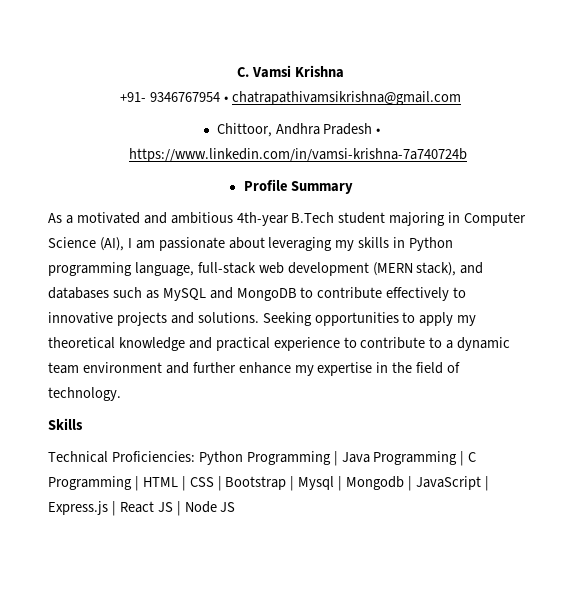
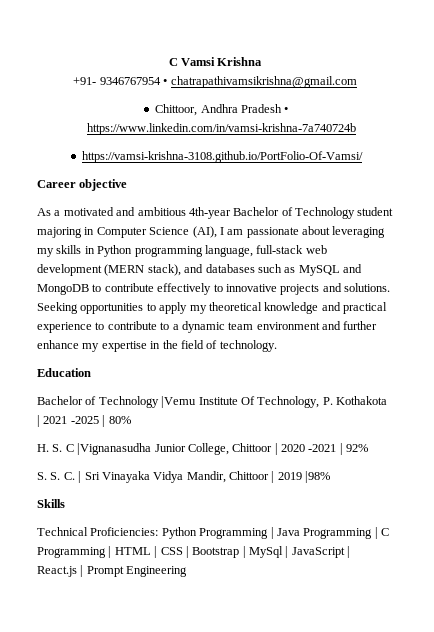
- C. Vamsi Krishna
+ C Vamsi Krishna
- Profile Summary
+ https://vamsi-krishna-3108.github.io/PortFolio-Of-Vamsi/
+ Career objective
- As a motivated and ambitious 4th-year B.Tech student majoring in Computer Science (AI), I am passionate about leveraging my skills in Python programming language, full-stack web development (MERN stack), and databases such as MySQL and MongoDB to contribute effectively to innovative projects and solutions.
+ As a motivated and ambitious 4th-year Bachelor of Technology student majoring in Computer Science (AI), I am passionate about leveraging my skills in Python programming language, full-stack web development (MERN stack), and databases such as MySQL and MongoDB to contribute effectively to innovative projects and solutions.
+ Education
+ Bachelor of Technology |Vemu Institute Of Technology, P. Kothakota | 2021 -2025 | 80%
+ H. S. C |Vignanasudha Junior College, Chittoor | 2020 -2021 | 92%
+ S. S. C. | Sri Vinayaka Vidya Mandir, Chittoor | 2019 |98%
- Technical Proficiencies: Python Programming | Java Programming | C Programming | HTML | CSS | Bootstrap | Mysql | Mongodb | JavaScript | Express.js | React JS | Node JS
+ Technical Proficiencies: Python Programming | Java Programming | C Programming | HTML | CSS | Bootstrap | MySql | JavaScript | React.js | Prompt Engineering

